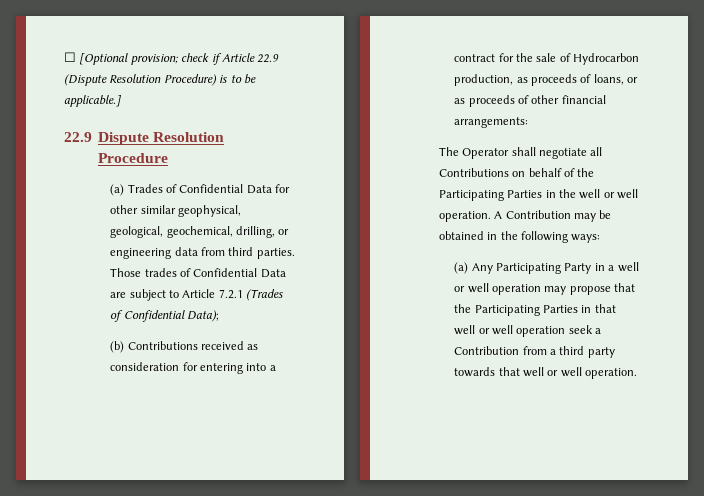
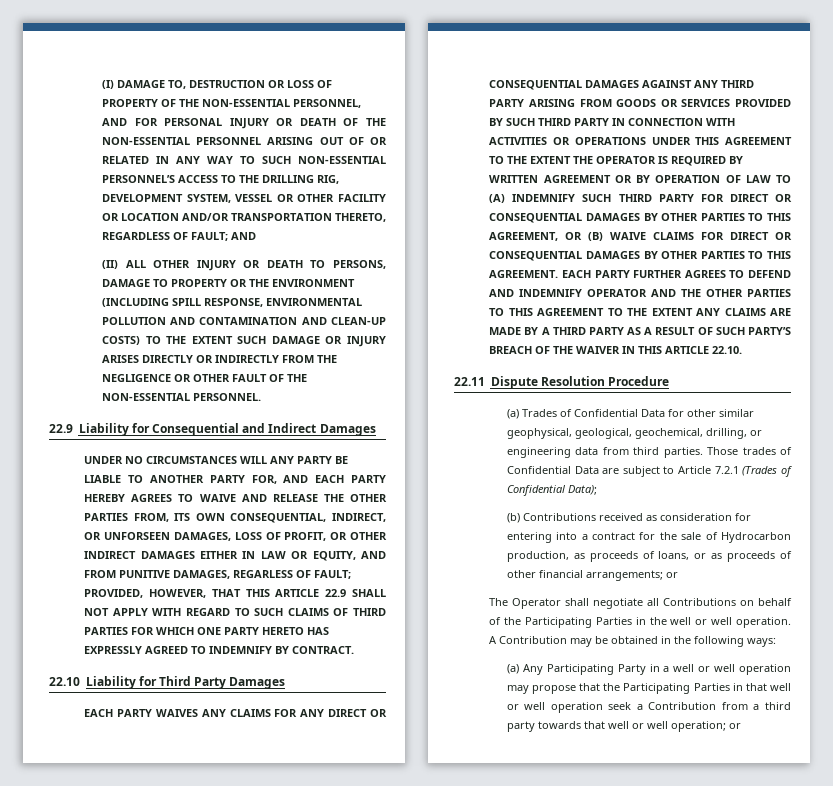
- ☐ [Optional provision; check if Article 22.9 (Dispute Resolution Procedure) is to be applicable.]
- 22.9 Dispute Resolution Procedure
+ (I) DAMAGE TO, DESTRUCTION OR LOSS OF PROPERTY OF THE NON-ESSENTIAL PERSONNEL, AND FOR PERSONAL INJURY OR DEATH OF THE NON-ESSENTIAL PERSONNEL ARISING OUT OF OR RELATED IN ANY WAY TO SUCH NON-ESSENTIAL PERSONNEL’S ACCESS TO THE DRILLING RIG, DEVELOPMENT SYSTEM, VESSEL OR OTHER FACILITY OR LOCATION AND/OR TRANSPORTATION THERETO, REGARDLESS OF FAULT; AND
+ (II) ALL OTHER INJURY OR DEATH TO PERSONS, DAMAGE TO PROPERTY OR THE ENVIRONMENT (INCLUDING SPILL RESPONSE, ENVIRONMENTAL POLLUTION AND CONTAMINATION AND CLEAN-UP COSTS) TO THE EXTENT SUCH DAMAGE OR INJURY ARISES DIRECTLY OR INDIRECTLY FROM THE NEGLIGENCE OR OTHER FAULT OF THE NON-ESSENTIAL PERSONNEL.
+ 22.9 Liability for Consequential and Indirect Damages
+ UNDER NO CIRCUMSTANCES WILL ANY PARTY BE LIABLE TO ANOTHER PARTY FOR, AND EACH PARTY HEREBY AGREES TO WAIVE AND RELEASE THE OTHER PARTIES FROM, ITS OWN CONSEQUENTIAL, INDIRECT, OR UNFORSEEN DAMAGES, LOSS OF PROFIT, OR OTHER INDIRECT DAMAGES EITHER IN LAW OR EQUITY, AND FROM PUNITIVE DAMAGES, REGARLESS OF FAULT; PROVIDED, HOWEVER, THAT THIS ARTICLE 22.9 SHALL NOT APPLY WITH REGARD TO SUCH CLAIMS OF THIRD PARTIES FOR WHICH ONE PARTY HERETO HAS EXPRESSLY AGREED TO INDEMNIFY BY CONTRACT.
+ 22.10 Liability for Third Party Damages
+ EACH PARTY WAIVES ANY CLAIMS FOR ANY DIRECT OR CONSEQUENTIAL DAMAGES AGAINST ANY THIRD PARTY ARISING FROM GOODS OR SERVICES PROVIDED BY SUCH THIRD PARTY IN CONNECTION WITH ACTIVITIES OR OPERATIONS UNDER THIS AGREEMENT TO THE EXTENT THE OPERATOR IS REQUIRED BY WRITTEN AGREEMENT OR BY OPERATION OF LAW TO (A) INDEMNIFY SUCH THIRD PARTY FOR DIRECT OR CONSEQUENTIAL DAMAGES BY OTHER PARTIES TO THIS AGREEMENT, OR (B) WAIVE CLAIMS FOR DIRECT OR CONSEQUENTIAL DAMAGES BY OTHER PARTIES TO THIS AGREEMENT. EACH PARTY FURTHER AGREES TO DEFEND AND INDEMNIFY OPERATOR AND THE OTHER PARTIES TO THIS AGREEMENT TO THE EXTENT ANY CLAIMS ARE MADE BY A THIRD PARTY AS A RESULT OF SUCH PARTY’S BREACH OF THE WAIVER IN THIS ARTICLE 22.10.
+ 22.11 Dispute Resolution Procedure
- (b) Contributions received as consideration for entering into a contract for the sale of Hydrocarbon production, as proceeds of loans, or as proceeds of other financial arrangements:
+ (b) Contributions received as consideration for entering into a contract for the sale of Hydrocarbon production, as proceeds of loans, or as proceeds of other financial arrangements; or
- (a) Any Participating Party in a well or well operation may propose that the Participating Parties in that well or well operation seek a Contribution from a third party towards that well or well operation.
+ (a) Any Participating Party in a well or well operation may propose that the Participating Parties in that well or well operation seek a Contribution from a third party towards that well or well operation; or

